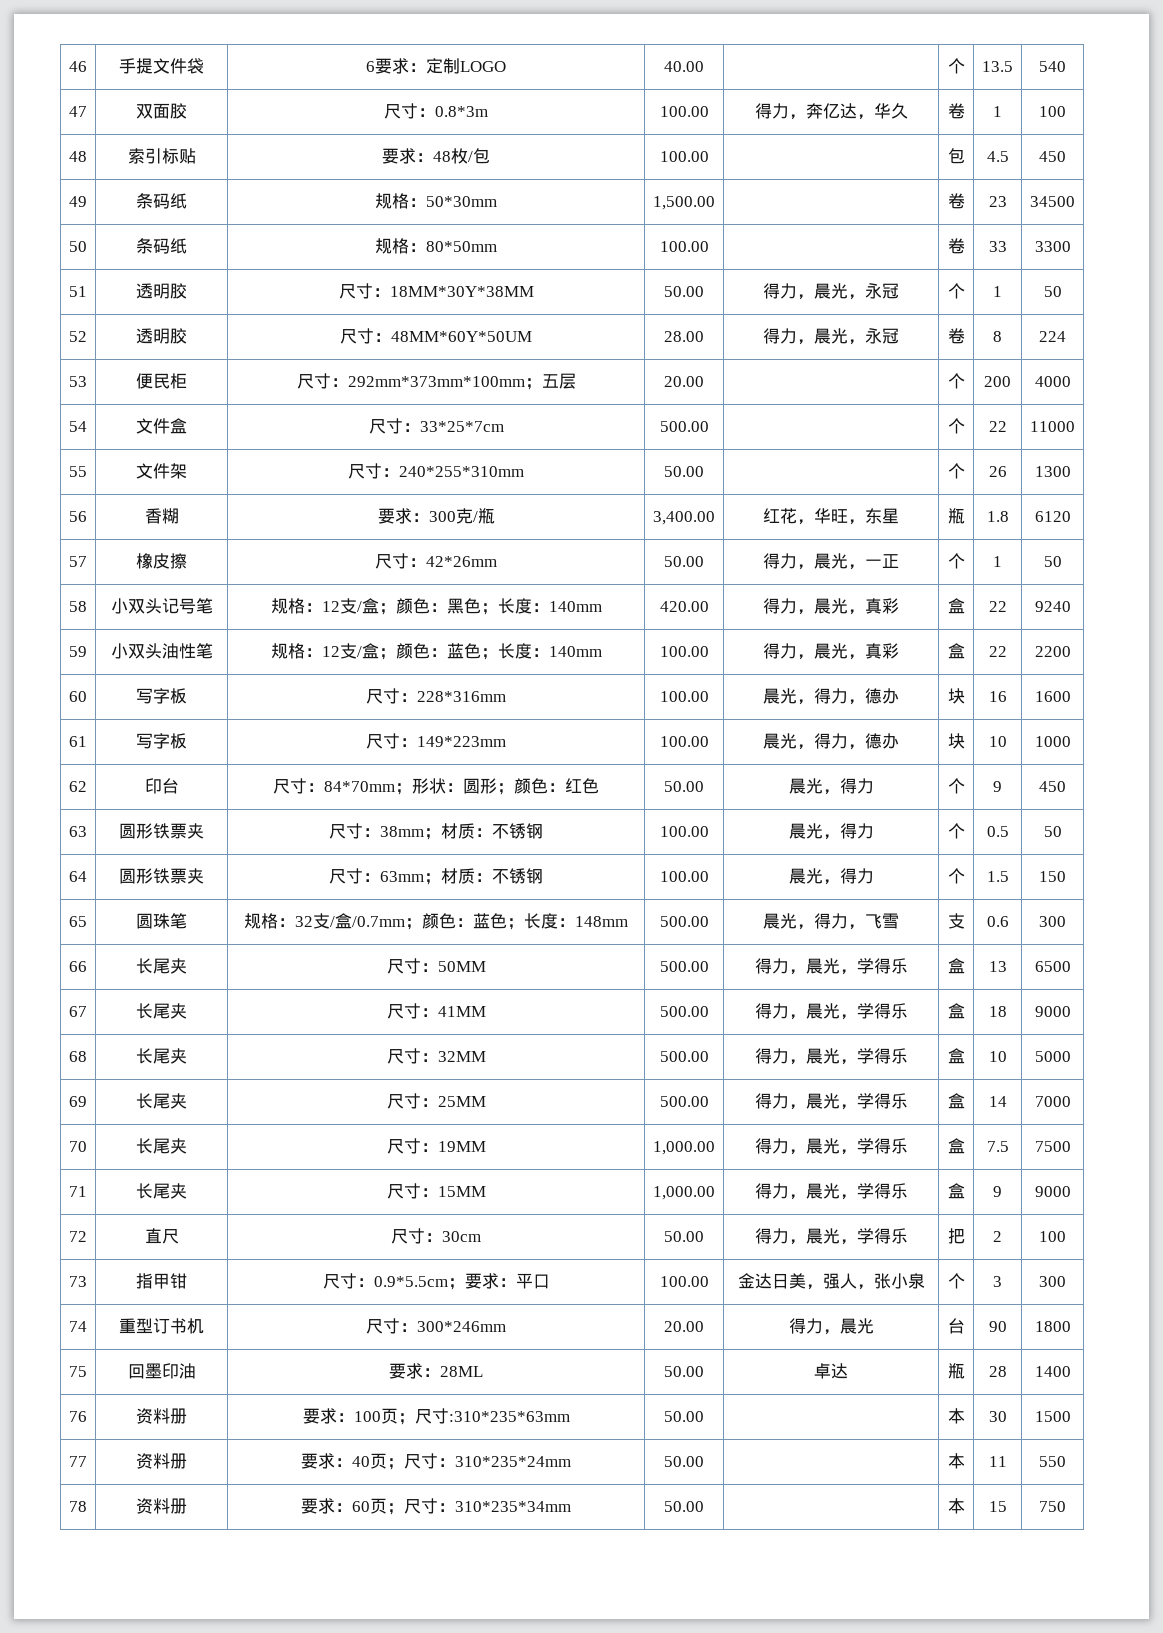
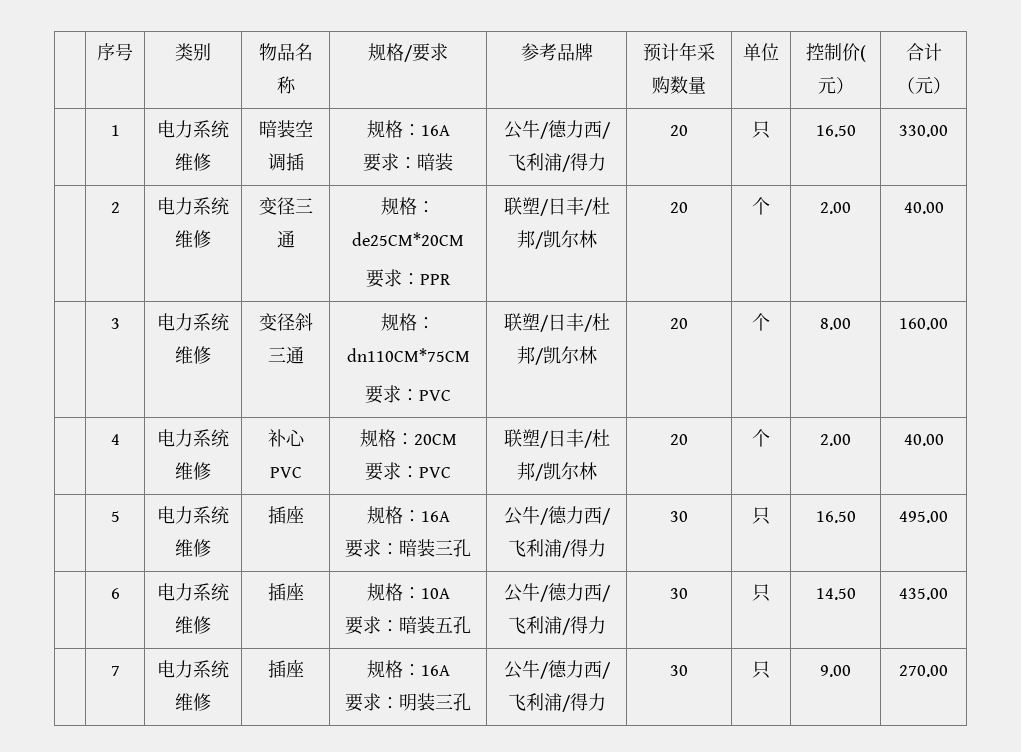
- 46 | 手提文件袋 | 6要求：定制LOGO | 40.00 | | 个 | 13.5 | 540
- 47 | 双面胶 | 尺寸：0.8*3m | 100.00 | 得力，奔亿达，华久 | 卷 | 1 | 100
- 48 | 索引标贴 | 要求：48枚/包 | 100.00 | | 包 | 4.5 | 450
- 49 | 条码纸 | 规格：50*30mm | 1,500.00 | | 卷 | 23 | 34500
- 50 | 条码纸 | 规格：80*50mm | 100.00 | | 卷 | 33 | 3300
- 51 | 透明胶 | 尺寸：18MM*30Y*38MM | 50.00 | 得力，晨光，永冠 | 个 | 1 | 50
- 52 | 透明胶 | 尺寸：48MM*60Y*50UM | 28.00 | 得力，晨光，永冠 | 卷 | 8 | 224
- 53 | 便民柜 | 尺寸：292mm*373mm*100mm；五层 | 20.00 | | 个 | 200 | 4000
- 54 | 文件盒 | 尺寸：33*25*7cm | 500.00 | | 个 | 22 | 11000
- 55 | 文件架 | 尺寸：240*255*310mm | 50.00 | | 个 | 26 | 1300
- 56 | 香糊 | 要求：300克/瓶 | 3,400.00 | 红花，华旺，东星 | 瓶 | 1.8 | 6120
- 57 | 橡皮擦 | 尺寸：42*26mm | 50.00 | 得力，晨光，一正 | 个 | 1 | 50
- 58 | 小双头记号笔 | 规格：12支/盒；颜色：黑色；长度：140mm | 420.00 | 得力，晨光，真彩 | 盒 | 22 | 9240
- 59 | 小双头油性笔 | 规格：12支/盒；颜色：蓝色；长度：140mm | 100.00 | 得力，晨光，真彩 | 盒 | 22 | 2200
- 60 | 写字板 | 尺寸：228*316mm | 100.00 | 晨光，得力，德办 | 块 | 16 | 1600
- 61 | 写字板 | 尺寸：149*223mm | 100.00 | 晨光，得力，德办 | 块 | 10 | 1000
- 62 | 印台 | 尺寸：84*70mm；形状：圆形；颜色：红色 | 50.00 | 晨光，得力 | 个 | 9 | 450
- 63 | 圆形铁票夹 | 尺寸：38mm；材质：不锈钢 | 100.00 | 晨光，得力 | 个 | 0.5 | 50
- 64 | 圆形铁票夹 | 尺寸：63mm；材质：不锈钢 | 100.00 | 晨光，得力 | 个 | 1.5 | 150
- 65 | 圆珠笔 | 规格：32支/盒/0.7mm；颜色：蓝色；长度：148mm | 500.00 | 晨光，得力，飞雪 | 支 | 0.6 | 300
- 66 | 长尾夹 | 尺寸：50MM | 500.00 | 得力，晨光，学得乐 | 盒 | 13 | 6500
- 67 | 长尾夹 | 尺寸：41MM | 500.00 | 得力，晨光，学得乐 | 盒 | 18 | 9000
- 68 | 长尾夹 | 尺寸：32MM | 500.00 | 得力，晨光，学得乐 | 盒 | 10 | 5000
- 69 | 长尾夹 | 尺寸：25MM | 500.00 | 得力，晨光，学得乐 | 盒 | 14 | 7000
- 70 | 长尾夹 | 尺寸：19MM | 1,000.00 | 得力，晨光，学得乐 | 盒 | 7.5 | 7500
- 71 | 长尾夹 | 尺寸：15MM | 1,000.00 | 得力，晨光，学得乐 | 盒 | 9 | 9000
- 72 | 直尺 | 尺寸：30cm | 50.00 | 得力，晨光，学得乐 | 把 | 2 | 100
- 73 | 指甲钳 | 尺寸：0.9*5.5cm；要求：平口 | 100.00 | 金达日美，强人，张小泉 | 个 | 3 | 300
- 74 | 重型订书机 | 尺寸：300*246mm | 20.00 | 得力，晨光 | 台 | 90 | 1800
- 75 | 回墨印油 | 要求：28ML | 50.00 | 卓达 | 瓶 | 28 | 1400
- 76 | 资料册 | 要求：100页；尺寸:310*235*63mm | 50.00 | | 本 | 30 | 1500
- 77 | 资料册 | 要求：40页；尺寸：310*235*24mm | 50.00 | | 本 | 11 | 550
- 78 | 资料册 | 要求：60页；尺寸：310*235*34mm | 50.00 | | 本 | 15 | 750
+ | 序号 | 类别 | 物品名称 | 规格/要求 | 参考品牌 | 预计年采购数量 | 单位 | 控制价(元） | 合计（元）
+ | 1 | 电力系统维修 | 暗装空调插 | 规格：16A
+ 要求：暗装 | 公牛/德力西/飞利浦/得力 | 20 | 只 | 16.50 | 330.00
+ | 2 | 电力系统维修 | 变径三通 | 规格：de25CM*20CM
+ 要求：PPR | 联塑/日丰/杜邦/凯尔林 | 20 | 个 | 2.00 | 40.00
+ | 3 | 电力系统维修 | 变径斜三通 | 规格：dn110CM*75CM
+ 要求：PVC | 联塑/日丰/杜邦/凯尔林 | 20 | 个 | 8.00 | 160.00
+ | 4 | 电力系统维修 | 补心PVC | 规格：20CM
+ 要求：PVC | 联塑/日丰/杜邦/凯尔林 | 20 | 个 | 2.00 | 40.00
+ | 5 | 电力系统维修 | 插座 | 规格：16A
+ 要求：暗装三孔 | 公牛/德力西/飞利浦/得力 | 30 | 只 | 16.50 | 495.00
+ | 6 | 电力系统维修 | 插座 | 规格：10A
+ 要求：暗装五孔 | 公牛/德力西/飞利浦/得力 | 30 | 只 | 14.50 | 435.00
+ | 7 | 电力系统维修 | 插座 | 规格：16A
+ 要求：明装三孔 | 公牛/德力西/飞利浦/得力 | 30 | 只 | 9.00 | 270.00

